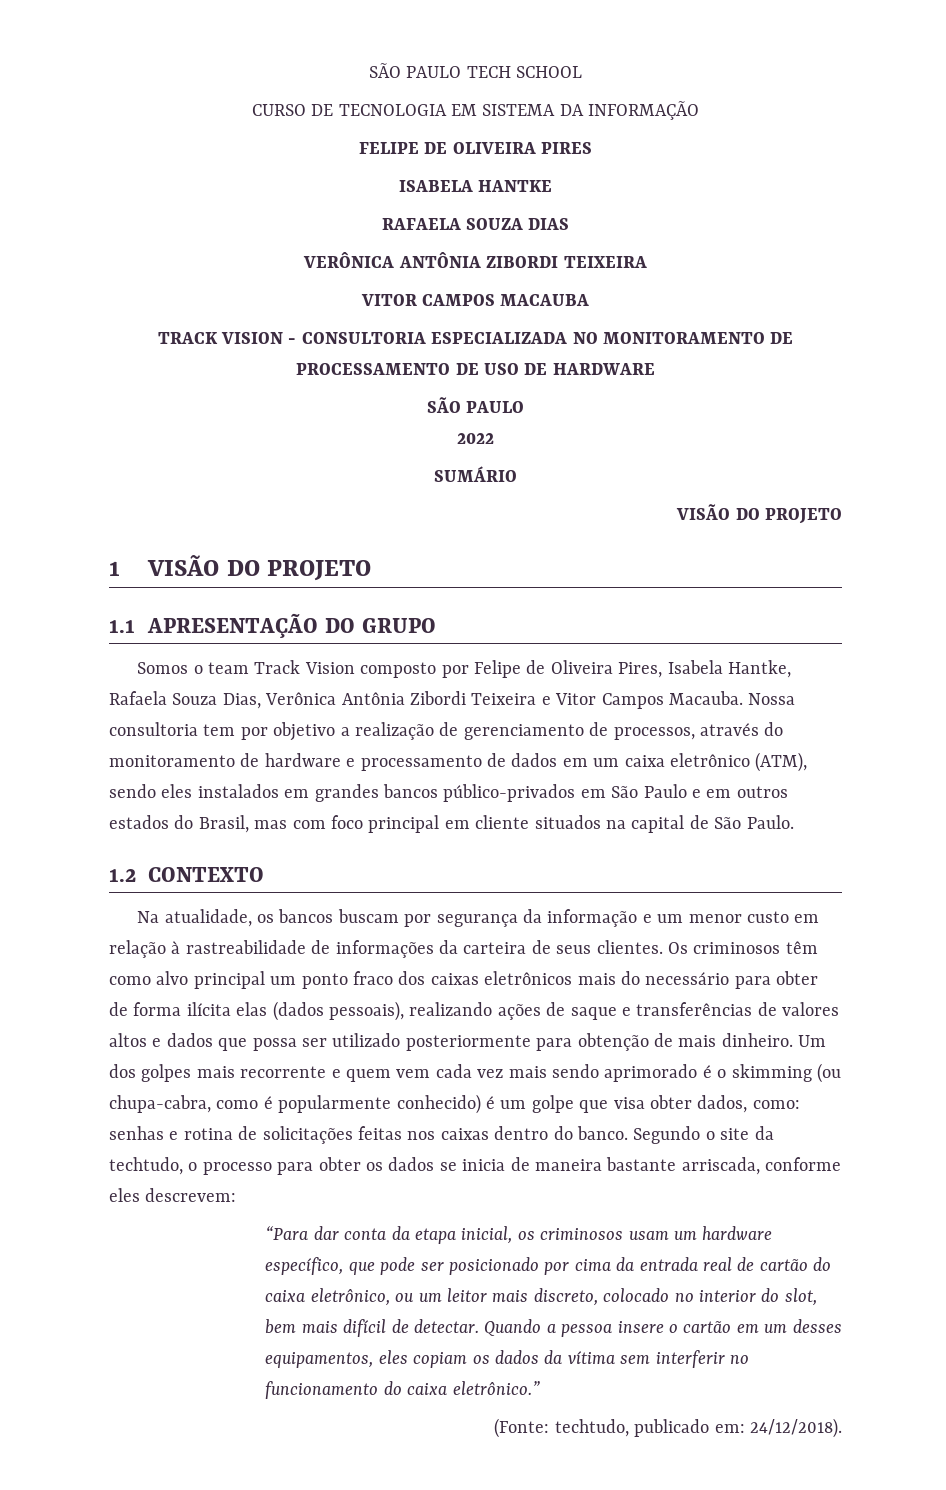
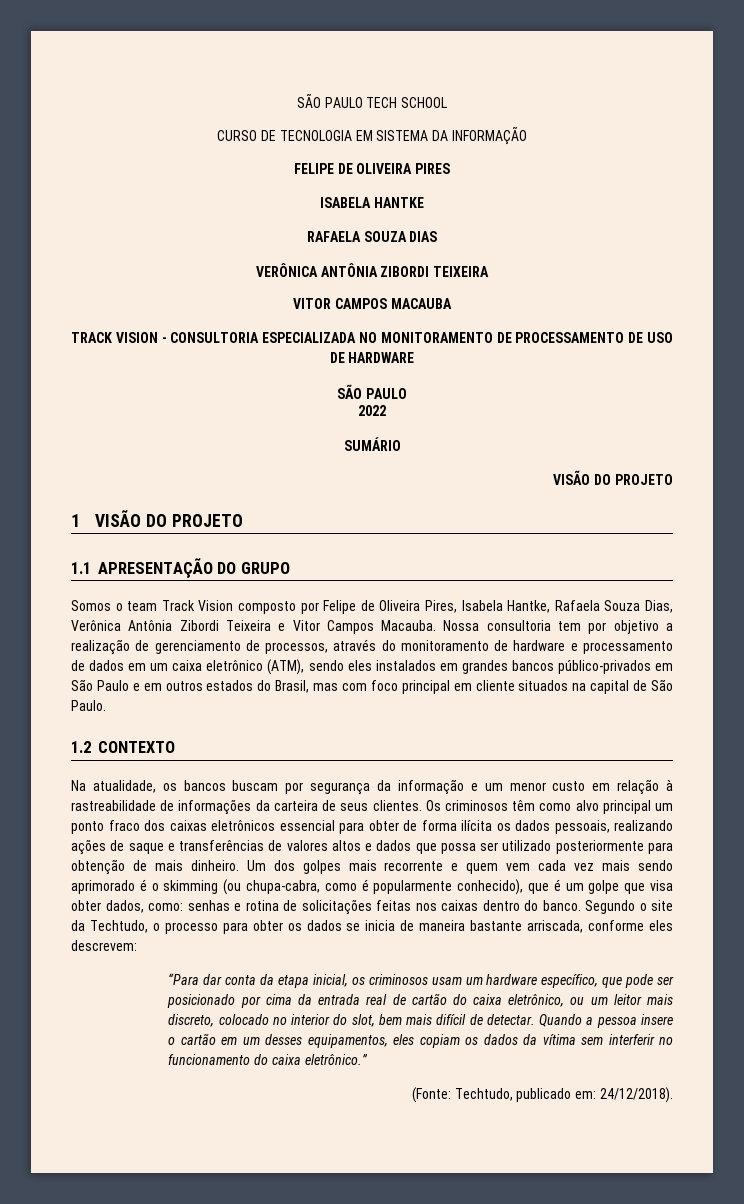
- Os criminosos têm como alvo principal um ponto fraco dos caixas eletrônicos mais do necessário para obter de forma ilícita elas (dados pessoais), realizando ações de saque e transferências de valores altos e dados que possa ser utilizado posteriormente para obtenção de mais dinheiro.
+ Os criminosos têm como alvo principal um ponto fraco dos caixas eletrônicos essencial para obter de forma ilícita os dados pessoais, realizando ações de saque e transferências de valores altos e dados que possa ser utilizado posteriormente para obtenção de mais dinheiro.
- Um dos golpes mais recorrente e quem vem cada vez mais sendo aprimorado é o skimming (ou chupa-cabra, como é popularmente conhecido) é um golpe que visa obter dados, como: senhas e rotina de solicitações feitas nos caixas dentro do banco.
+ Um dos golpes mais recorrente e quem vem cada vez mais sendo aprimorado é o skimming (ou chupa-cabra, como é popularmente conhecido), que é um golpe que visa obter dados, como: senhas e rotina de solicitações feitas nos caixas dentro do banco.
- Segundo o site da techtudo, o processo para obter os dados se inicia de maneira bastante arriscada, conforme eles descrevem:
+ Segundo o site da Techtudo, o processo para obter os dados se inicia de maneira bastante arriscada, conforme eles descrevem:
- (Fonte: techtudo, publicado em: 24/12/2018).
+ (Fonte: Techtudo, publicado em: 24/12/2018).

